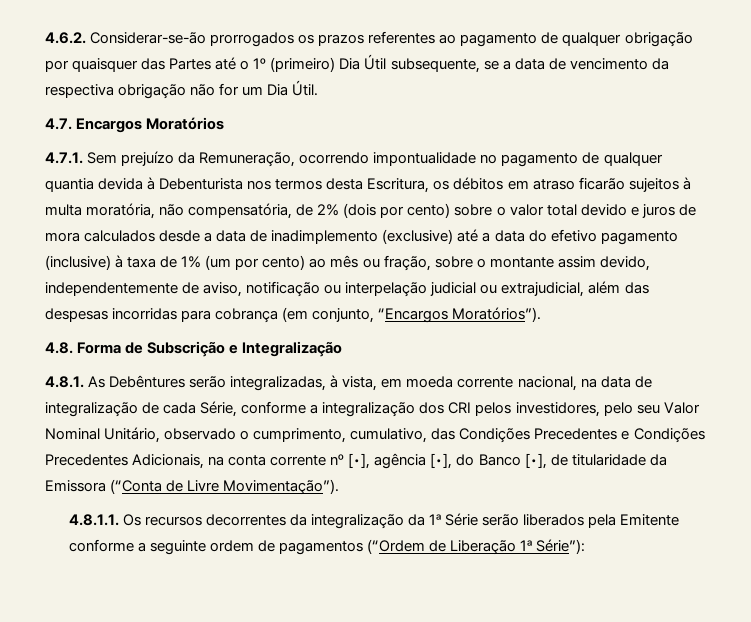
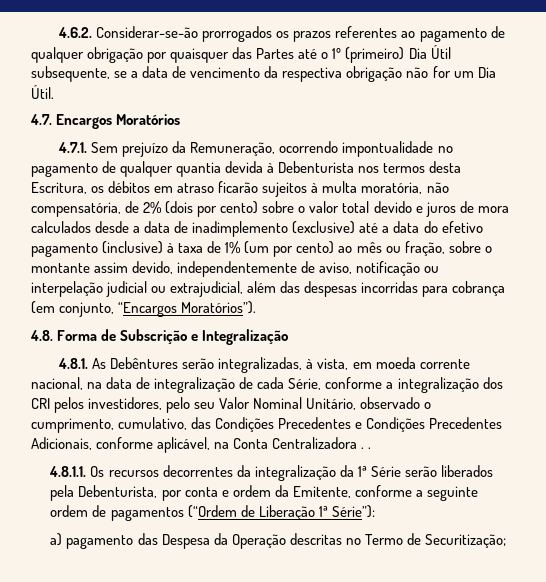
- 4.8.1. As Debêntures serão integralizadas, à vista, em moeda corrente nacional, na data de integralização de cada Série, conforme a integralização dos CRI pelos investidores, pelo seu Valor Nominal Unitário, observado o cumprimento, cumulativo, das Condições Precedentes e Condições Precedentes Adicionais, na conta corrente nº [•], agência [•], do Banco [•], de titularidade da Emissora (“Conta de Livre Movimentação”).
+ 4.8.1. As Debêntures serão integralizadas, à vista, em moeda corrente nacional, na data de integralização de cada Série, conforme a integralização dos CRI pelos investidores, pelo seu Valor Nominal Unitário, observado o cumprimento, cumulativo, das Condições Precedentes e Condições Precedentes Adicionais, conforme aplicável, na Conta Centralizadora . .
- 4.8.1.1. Os recursos decorrentes da integralização da 1ª Série serão liberados pela Emitente conforme a seguinte ordem de pagamentos (“Ordem de Liberação 1ª Série”):
+ 4.8.1.1. Os recursos decorrentes da integralização da 1ª Série serão liberados pela Debenturista, por conta e ordem da Emitente, conforme a seguinte ordem de pagamentos (“Ordem de Liberação 1ª Série”):
+ a) pagamento das Despesa da Operação descritas no Termo de Securitização;

